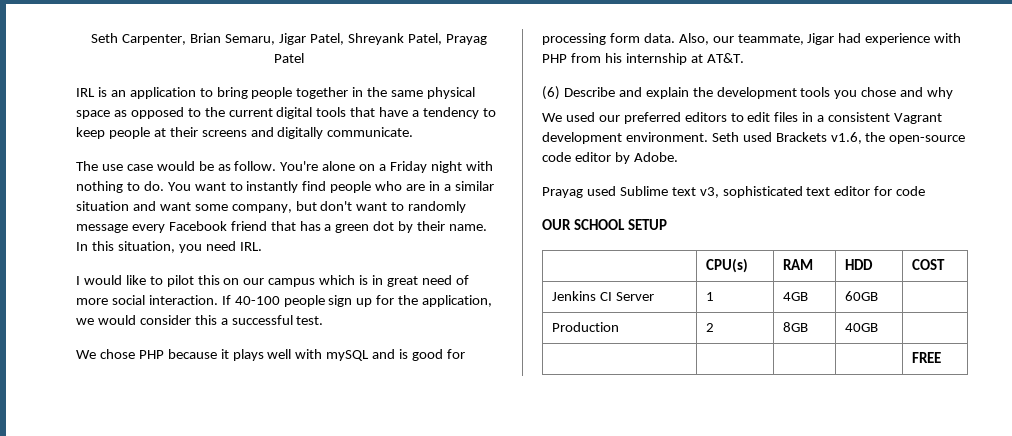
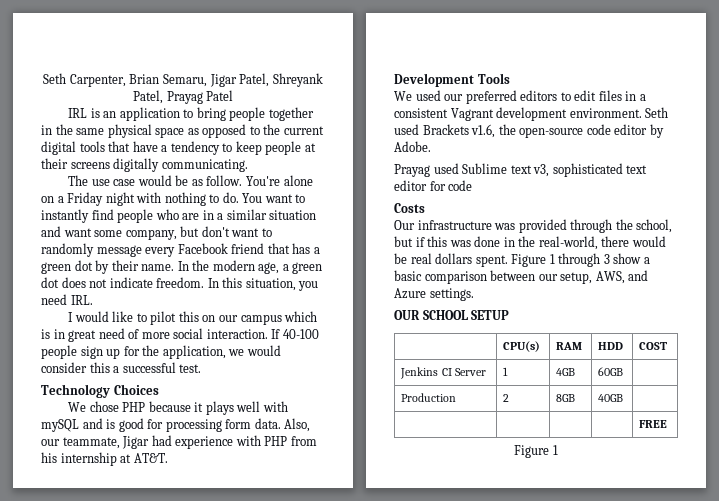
- IRL is an application to bring people together in the same physical space as opposed to the current digital tools that have a tendency to keep people at their screens and digitally communicate.
+ IRL is an application to bring people together in the same physical space as opposed to the current digital tools that have a tendency to keep people at their screens digitally communicating.
- In this situation, you need IRL.
+ In the modern age, a green dot does not indicate freedom. In this situation, you need IRL.
+ Technology Choices
- (6) Describe and explain the development tools you chose and why
+ Development Tools
+ Costs
+ Our infrastructure was provided through the school, but if this was done in the real-world, there would be real dollars spent. Figure 1 through 3 show a basic comparison between our setup, AWS, and Azure settings.
  | | | | FREE
+ Figure 1

